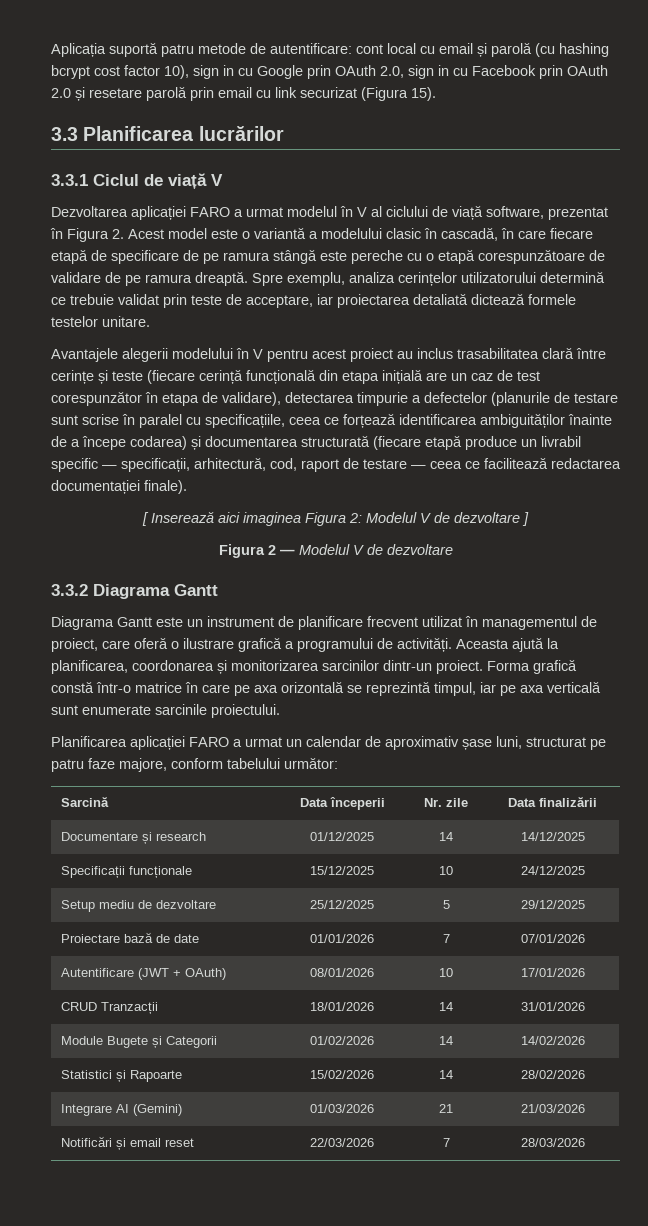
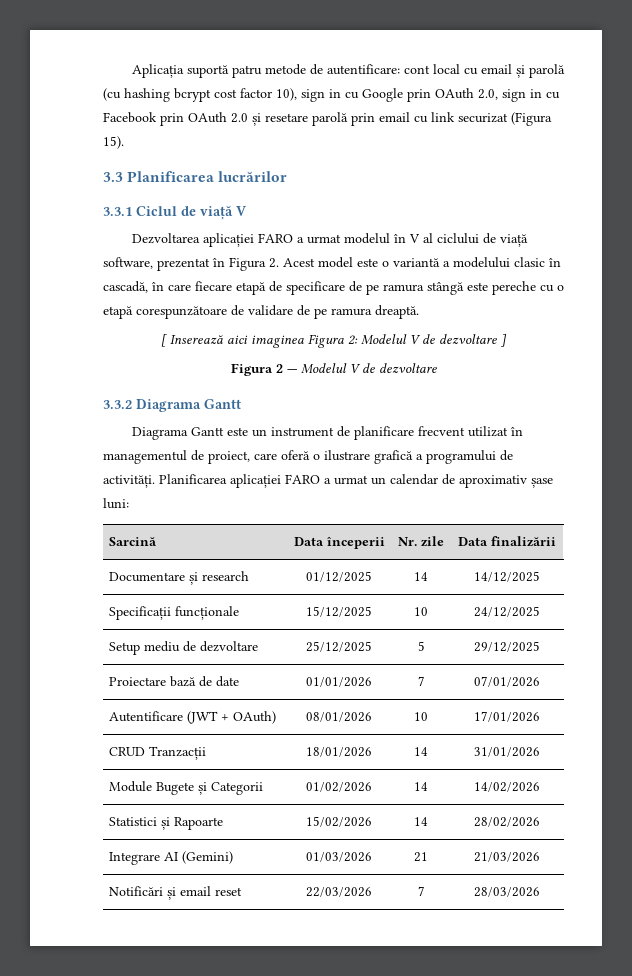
- Spre exemplu, analiza cerințelor utilizatorului determină ce trebuie validat prin teste de acceptare, iar proiectarea detaliată dictează formele testelor unitare.
- Avantajele alegerii modelului în V pentru acest proiect au inclus trasabilitatea clară între cerințe și teste (fiecare cerință funcțională din etapa inițială are un caz de test corespunzător în etapa de validare), detectarea timpurie a defectelor (planurile de testare sunt scrise în paralel cu specificațiile, ceea ce forțează identificarea ambiguităților înainte de a începe codarea) și documentarea structurată (fiecare etapă produce un livrabil specific — specificații, arhitectură, cod, raport de testare — ceea ce facilitează redactarea documentației finale).
- Diagrama Gantt este un instrument de planificare frecvent utilizat în managementul de proiect, care oferă o ilustrare grafică a programului de activități. Aceasta ajută la planificarea, coordonarea și monitorizarea sarcinilor dintr-un proiect. Forma grafică constă într-o matrice în care pe axa orizontală se reprezintă timpul, iar pe axa verticală sunt enumerate sarcinile proiectului.
- Planificarea aplicației FARO a urmat un calendar de aproximativ șase luni, structurat pe patru faze majore, conform tabelului următor:
+ Diagrama Gantt este un instrument de planificare frecvent utilizat în managementul de proiect, care oferă o ilustrare grafică a programului de activități. Planificarea aplicației FARO a urmat un calendar de aproximativ șase luni:

